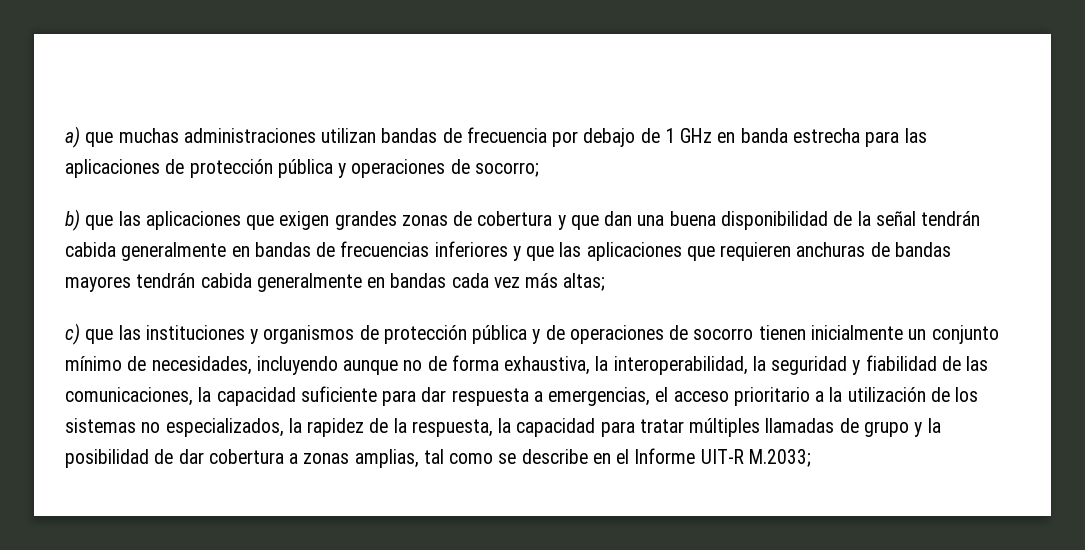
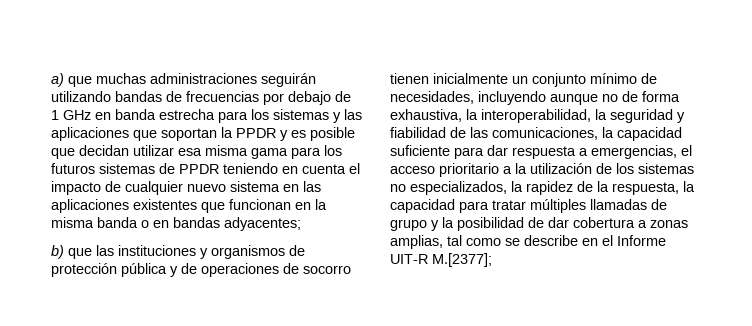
- a) que muchas administraciones utilizan bandas de frecuencia por debajo de 1 GHz en banda estrecha para las aplicaciones de protección pública y operaciones de socorro;
- b) que las aplicaciones que exigen grandes zonas de cobertura y que dan una buena disponibilidad de la señal tendrán cabida generalmente en bandas de frecuencias inferiores y que las aplicaciones que requieren anchuras de bandas mayores tendrán cabida generalmente en bandas cada vez más altas;
- c) que las instituciones y organismos de protección pública y de operaciones de socorro tienen inicialmente un conjunto mínimo de necesidades, incluyendo aunque no de forma exhaustiva, la interoperabilidad, la seguridad y fiabilidad de las comunicaciones, la capacidad suficiente para dar respuesta a emergencias, el acceso prioritario a la utilización de los sistemas no especializados, la rapidez de la respuesta, la capacidad para tratar múltiples llamadas de grupo y la posibilidad de dar cobertura a zonas amplias, tal como se describe en el Informe UIT-R M.2033;
+ a) que muchas administraciones seguirán utilizando bandas de frecuencias por debajo de 1 GHz en banda estrecha para los sistemas y las aplicaciones que soportan la PPDR y es posible que decidan utilizar esa misma gama para los futuros sistemas de PPDR teniendo en cuenta el impacto de cualquier nuevo sistema en las aplicaciones existentes que funcionan en la misma banda o en bandas adyacentes;
+ b) que las instituciones y organismos de protección pública y de operaciones de socorro tienen inicialmente un conjunto mínimo de necesidades, incluyendo aunque no de forma exhaustiva, la interoperabilidad, la seguridad y fiabilidad de las comunicaciones, la capacidad suficiente para dar respuesta a emergencias, el acceso prioritario a la utilización de los sistemas no especializados, la rapidez de la respuesta, la capacidad para tratar múltiples llamadas de grupo y la posibilidad de dar cobertura a zonas amplias, tal como se describe en el Informe UIT-R M.[2377];

